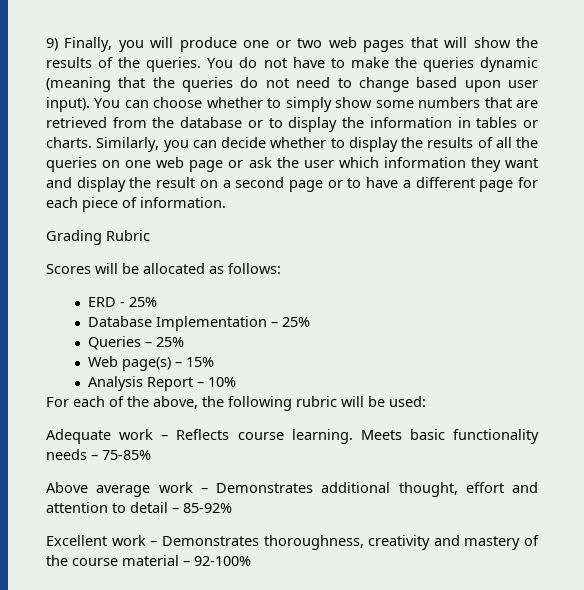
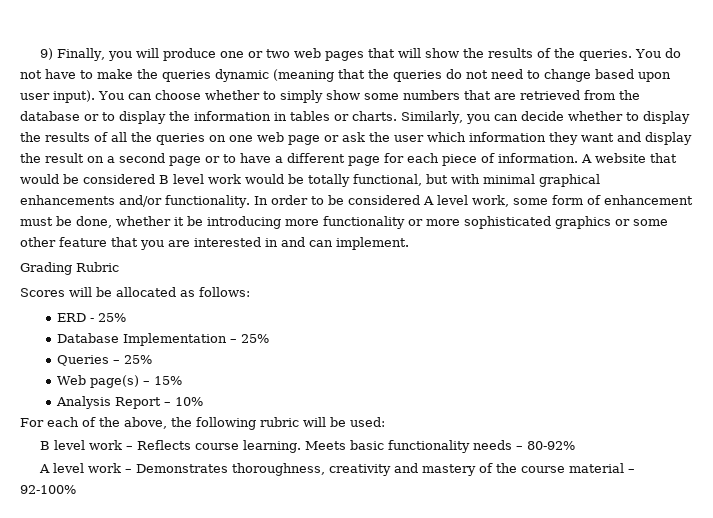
+ A website that would be considered B level work would be totally functional, but with minimal graphical enhancements and/or functionality. In order to be considered A level work, some form of enhancement must be done, whether it be introducing more functionality or more sophisticated graphics or some other feature that you are interested in and can implement.
- Adequate work – Reflects course learning.
+ B level work – Reflects course learning.
- Meets basic functionality needs – 75-85%
- Above average work – Demonstrates additional thought, effort and attention to detail – 85-92%
- Excellent work – Demonstrates thoroughness, creativity and mastery of the course material – 92-100%
+ Meets basic functionality needs – 80-92%
+ A level work – Demonstrates thoroughness, creativity and mastery of the course material – 92-100%

